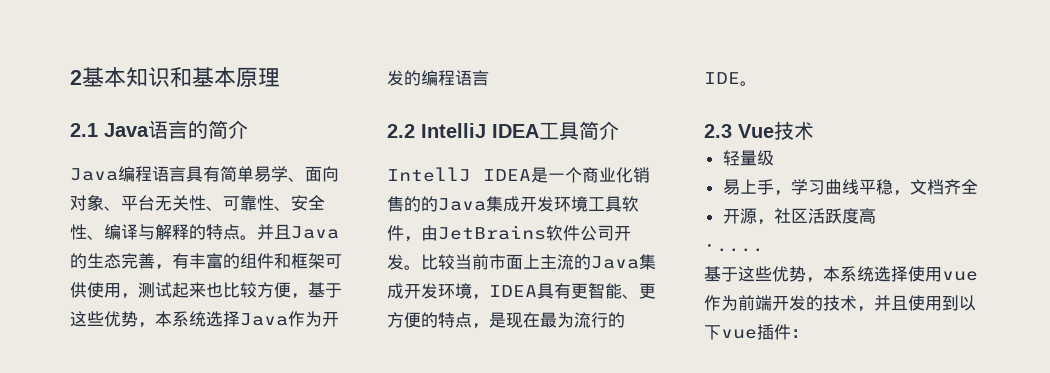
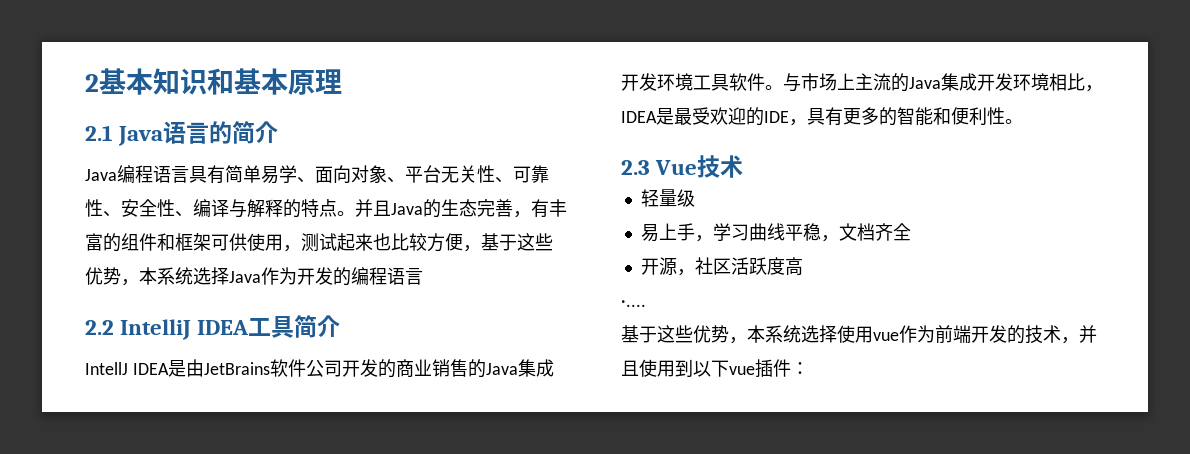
- IntellJ IDEA是一个商业化销售的的Java集成开发环境工具软件，由JetBrains软件公司开发。比较当前市面上主流的Java集成开发环境，IDEA具有更智能、更方便的特点，是现在最为流行的IDE。
+ IntellJ IDEA是由JetBrains软件公司开发的商业销售的Java集成开发环境工具软件。与市场上主流的Java集成开发环境相比，IDEA是最受欢迎的IDE，具有更多的智能和便利性。

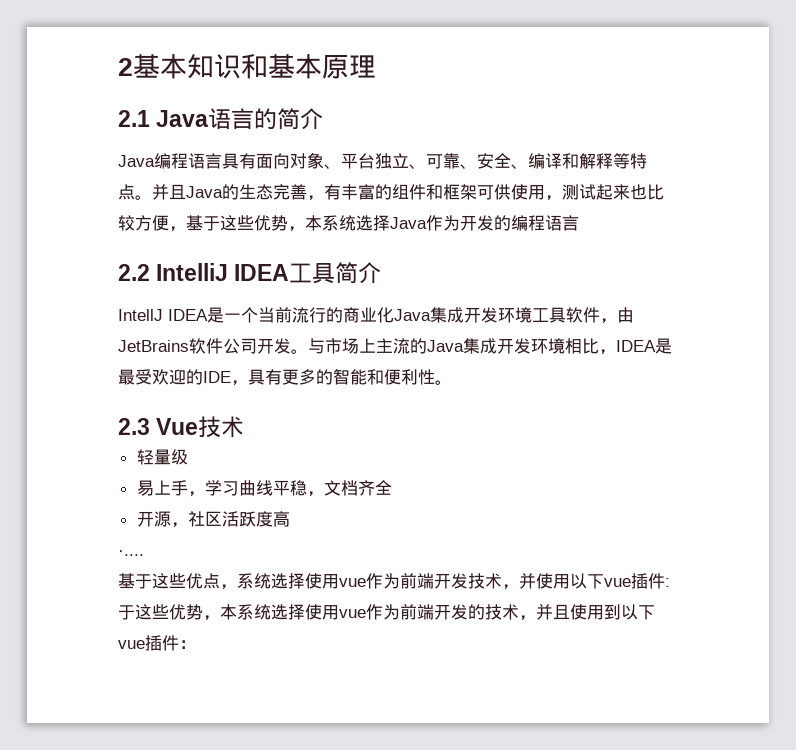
- Java编程语言具有简单易学、面向对象、平台无关性、可靠性、安全性、编译与解释的特点。
+ Java编程语言具有面向对象、平台独立、可靠、安全、编译和解释等特点。
- IntellJ IDEA是由JetBrains软件公司开发的商业销售的Java集成开发环境工具软件。
+ IntellJ IDEA是一个当前流行的商业化Java集成开发环境工具软件，由JetBrains软件公司开发。
- 基于这些优势，本系统选择使用vue作为前端开发的技术，并且使用到以下vue插件：
+ 基于这些优点，系统选择使用vue作为前端开发技术，并使用以下vue插件:于这些优势，本系统选择使用vue作为前端开发的技术，并且使用到以下vue插件：

